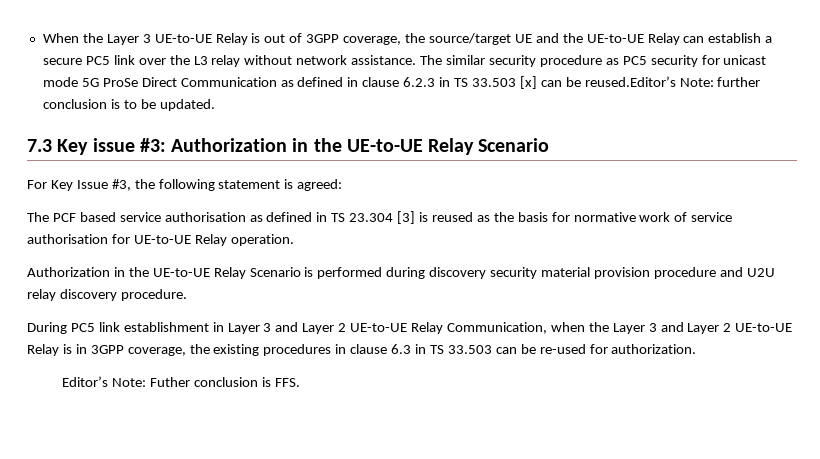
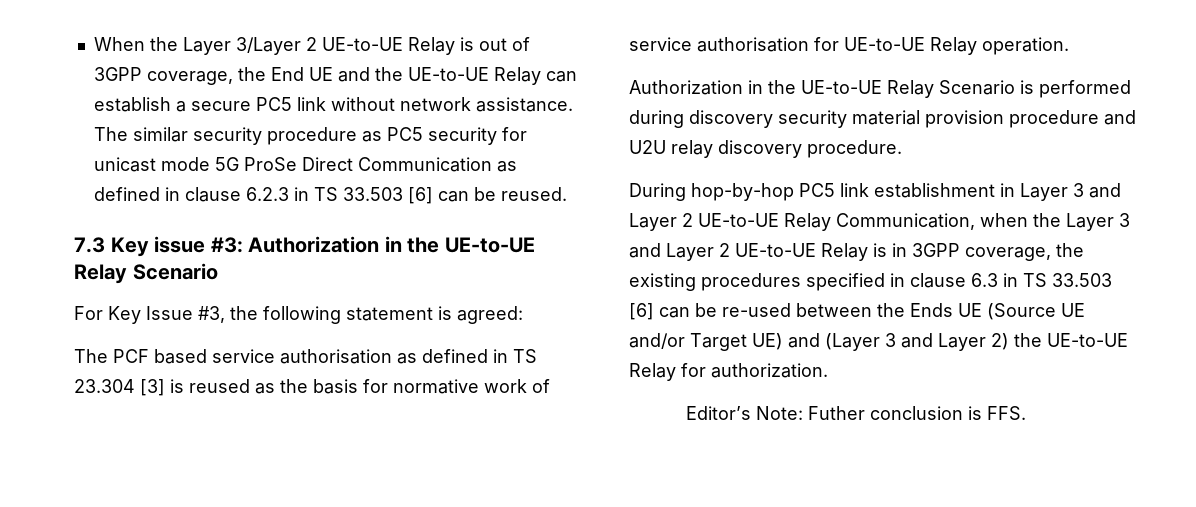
- When the Layer 3 UE-to-UE Relay is out of 3GPP coverage, the source/target UE and the UE-to-UE Relay can establish a secure PC5 link over the L3 relay without network assistance.
+ When the Layer 3/Layer 2 UE-to-UE Relay is out of 3GPP coverage, the End UE and the UE-to-UE Relay can establish a secure PC5 link without network assistance.
- The similar security procedure as PC5 security for unicast mode 5G ProSe Direct Communication as defined in clause 6.2.3 in TS 33.503 [x] can be reused.Editor’s Note: further conclusion is to be updated.
+ The similar security procedure as PC5 security for unicast mode 5G ProSe Direct Communication as defined in clause 6.2.3 in TS 33.503 [6] can be reused.
- During PC5 link establishment in Layer 3 and Layer 2 UE-to-UE Relay Communication, when the Layer 3 and Layer 2 UE-to-UE Relay is in 3GPP coverage, the existing procedures in clause 6.3 in TS 33.503 can be re-used for authorization.
+ During hop-by-hop PC5 link establishment in Layer 3 and Layer 2 UE-to-UE Relay Communication, when the Layer 3 and Layer 2 UE-to-UE Relay is in 3GPP coverage, the existing procedures specified in clause 6.3 in TS 33.503 [6] can be re-used between the Ends UE (Source UE and/or Target UE) and (Layer 3 and Layer 2) the UE-to-UE Relay for authorization.

